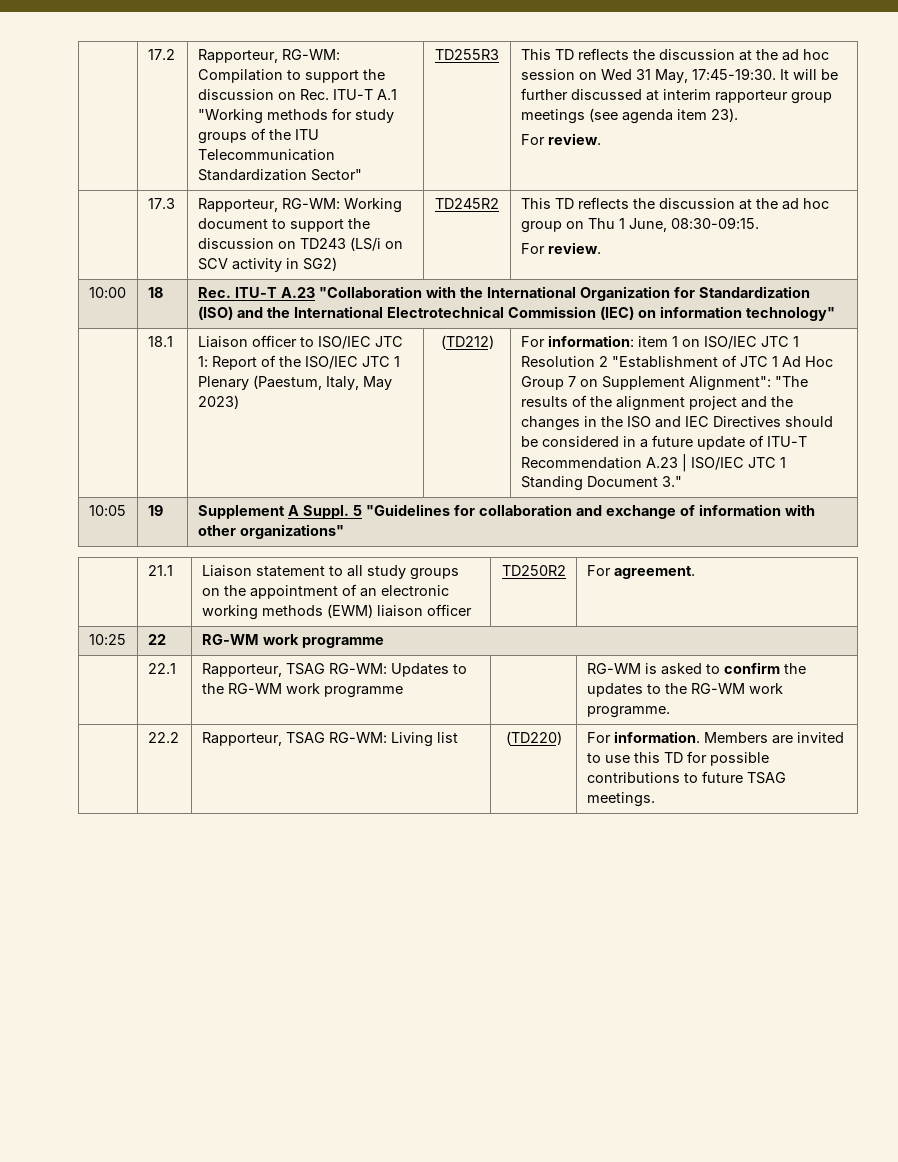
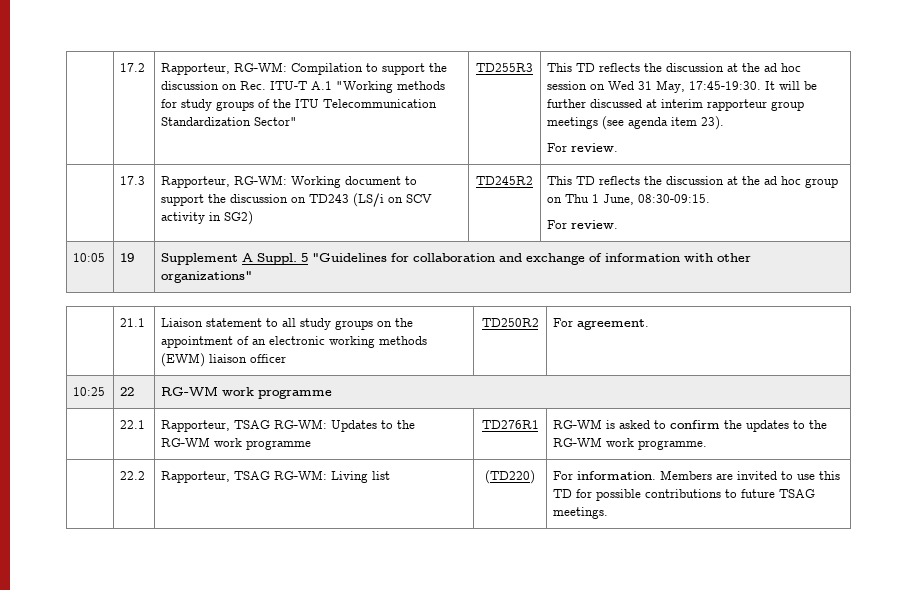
- 10:00 | 18 | Rec. ITU-T A.23 "Collaboration with the International Organization for Standardization (ISO) and the International Electrotechnical Commission (IEC) on information technology"
- | 18.1 | Liaison officer to ISO/IEC JTC 1: Report of the ISO/IEC JTC 1 Plenary (Paestum, Italy, May 2023) | (TD212) | For information: item 1 on ISO/IEC JTC 1 Resolution 2 "Establishment of JTC 1 Ad Hoc Group 7 on Supplement Alignment": "The results of the alignment project and the changes in the ISO and IEC Directives should be considered in a future update of ITU-T Recommendation A.23 | ISO/IEC JTC 1 Standing Document 3."
- | 22.1 | Rapporteur, TSAG RG-WM: Updates to the RG-WM work programme | | RG-WM is asked to confirm the updates to the RG-WM work programme.
+ | 22.1 | Rapporteur, TSAG RG-WM: Updates to the RG-WM work programme | TD276R1 | RG-WM is asked to confirm the updates to the RG-WM work programme.

